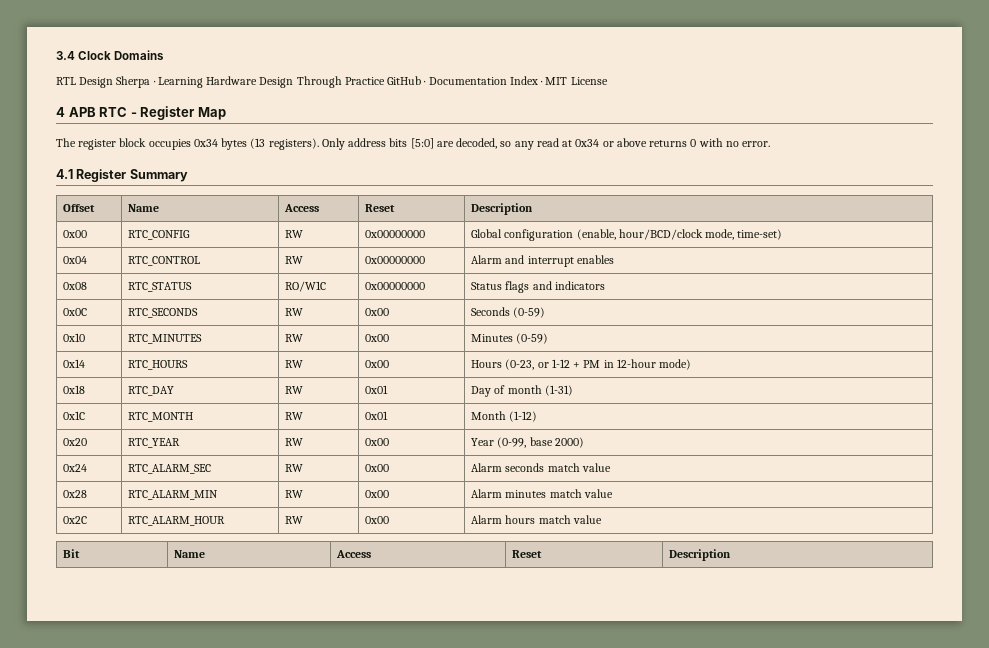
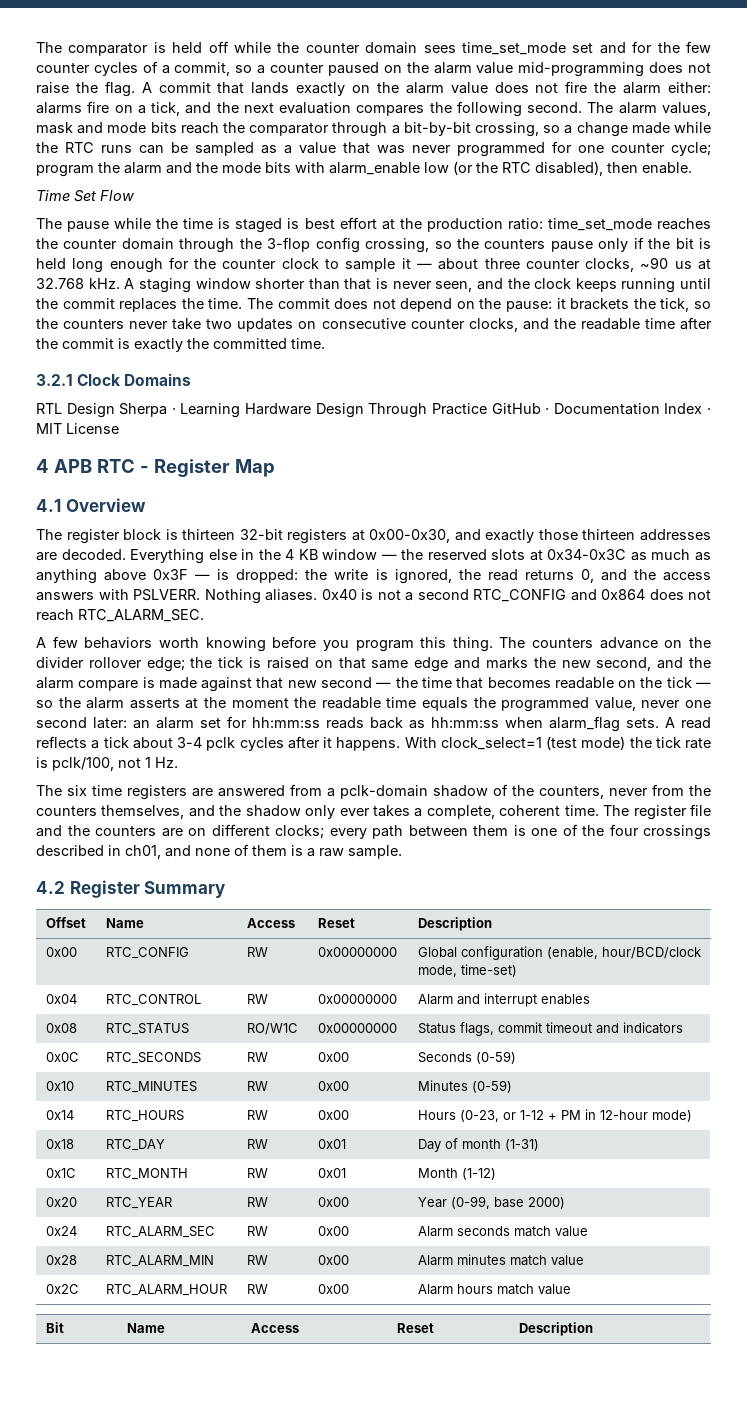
- 3.4 Clock Domains
+ The comparator is held off while the counter domain sees time_set_mode set and for the few counter cycles of a commit, so a counter paused on the alarm value mid-programming does not raise the flag. A commit that lands exactly on the alarm value does not fire the alarm either: alarms fire on a tick, and the next evaluation compares the following second. The alarm values, mask and mode bits reach the comparator through a bit-by-bit crossing, so a change made while the RTC runs can be sampled as a value that was never programmed for one counter cycle; program the alarm and the mode bits with alarm_enable low (or the RTC disabled), then enable.
+ Time Set Flow
+ The pause while the time is staged is best effort at the production ratio: time_set_mode reaches the counter domain through the 3-flop config crossing, so the counters pause only if the bit is held long enough for the counter clock to sample it — about three counter clocks, ~90 us at 32.768 kHz. A staging window shorter than that is never seen, and the clock keeps running until the commit replaces the time. The commit does not depend on the pause: it brackets the tick, so the counters never take two updates on consecutive counter clocks, and the readable time after the commit is exactly the committed time.
+ 3.2.1 Clock Domains
+ 4.1 Overview
- The register block occupies 0x34 bytes (13 registers). Only address bits [5:0] are decoded, so any read at 0x34 or above returns 0 with no error.
- 4.1 Register Summary
+ The register block is thirteen 32-bit registers at 0x00-0x30, and exactly those thirteen addresses are decoded. Everything else in the 4 KB window — the reserved slots at 0x34-0x3C as much as anything above 0x3F — is dropped: the write is ignored, the read returns 0, and the access answers with PSLVERR. Nothing aliases. 0x40 is not a second RTC_CONFIG and 0x864 does not reach RTC_ALARM_SEC.
+ A few behaviors worth knowing before you program this thing. The counters advance on the divider rollover edge; the tick is raised on that same edge and marks the new second, and the alarm compare is made against that new second — the time that becomes readable on the tick — so the alarm asserts at the moment the readable time equals the programmed value, never one second later: an alarm set for hh:mm:ss reads back as hh:mm:ss when alarm_flag sets. A read reflects a tick about 3-4 pclk cycles after it happens. With clock_select=1 (test mode) the tick rate is pclk/100, not 1 Hz.
+ The six time registers are answered from a pclk-domain shadow of the counters, never from the counters themselves, and the shadow only ever takes a complete, coherent time. The register file and the counters are on different clocks; every path between them is one of the four crossings described in ch01, and none of them is a raw sample.
+ 4.2 Register Summary
- 0x08 | RTC_STATUS | RO/W1C | 0x00000000 | Status flags and indicators
+ 0x08 | RTC_STATUS | RO/W1C | 0x00000000 | Status flags, commit timeout and indicators

